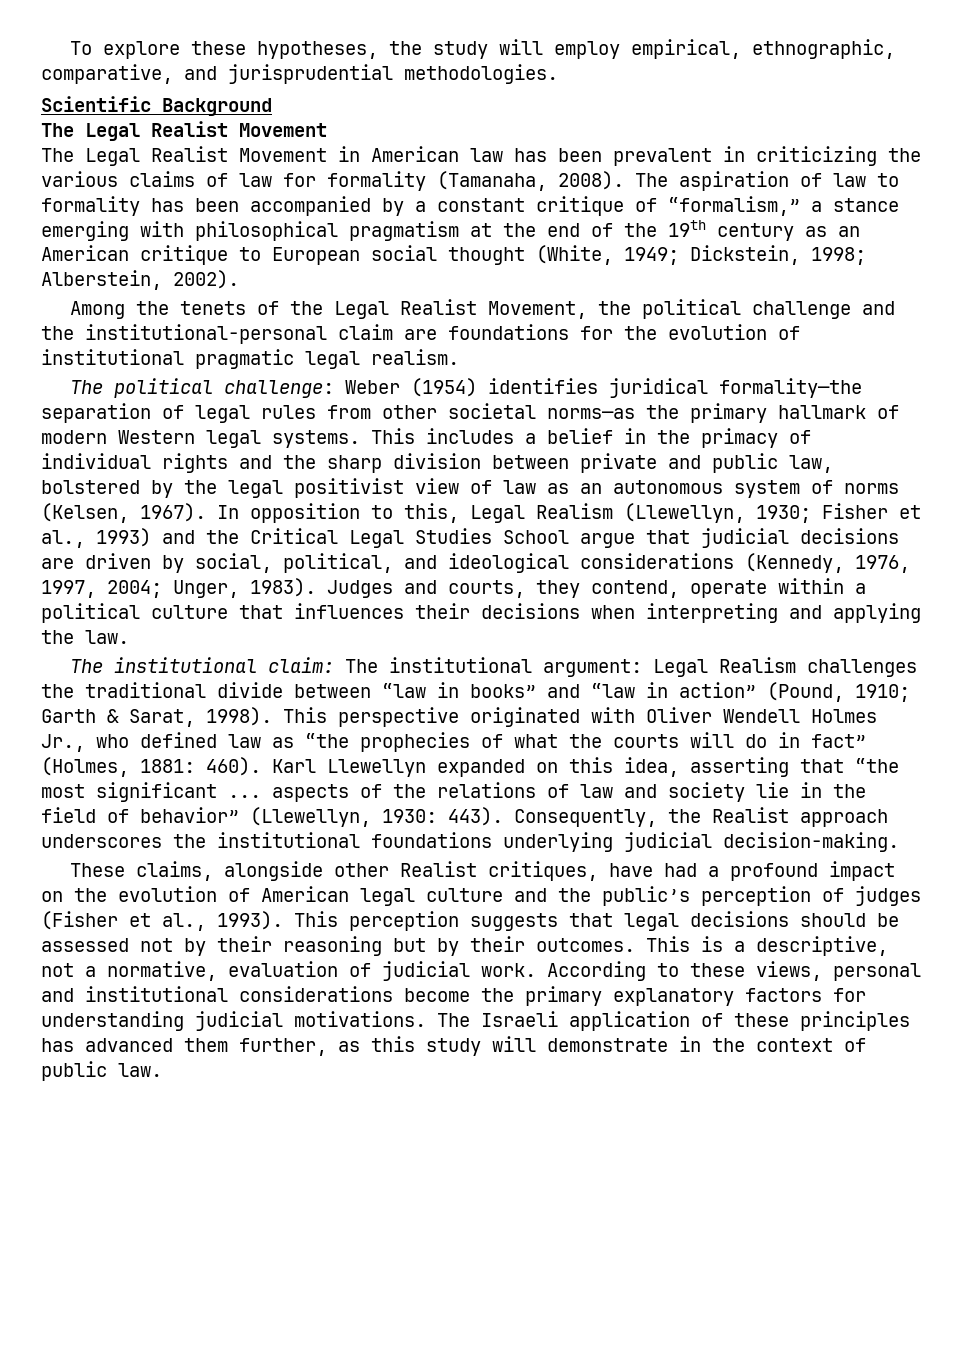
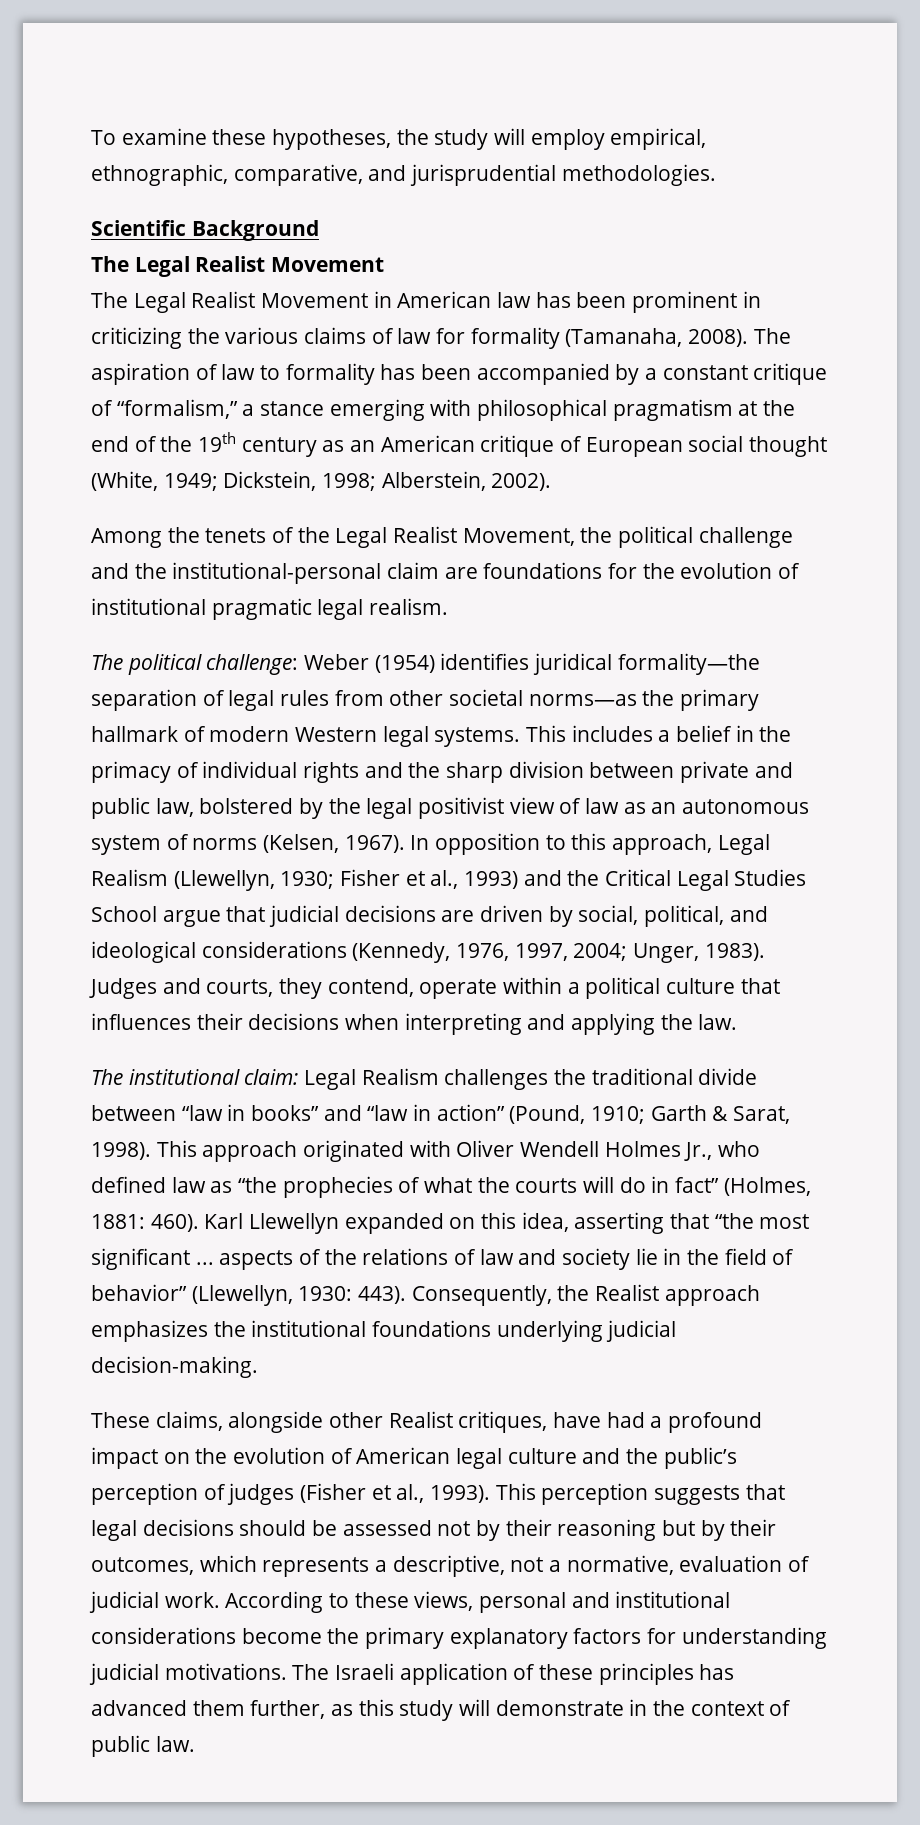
- To explore these hypotheses, the study will employ empirical, ethnographic, comparative, and jurisprudential methodologies.
+ To examine these hypotheses, the study will employ empirical, ethnographic, comparative, and jurisprudential methodologies.
- The Legal Realist Movement in American law has been prevalent in criticizing the various claims of law for formality (Tamanaha, 2008).
+ The Legal Realist Movement in American law has been prominent in criticizing the various claims of law for formality (Tamanaha, 2008).
- The aspiration of law to formality has been accompanied by a constant critique of “formalism,” a stance emerging with philosophical pragmatism at the end of the 19th century as an American critique to European social thought (White, 1949; Dickstein, 1998; Alberstein, 2002).
+ The aspiration of law to formality has been accompanied by a constant critique of “formalism,” a stance emerging with philosophical pragmatism at the end of the 19th century as an American critique of European social thought (White, 1949; Dickstein, 1998; Alberstein, 2002).
- In opposition to this, Legal Realism (Llewellyn, 1930; Fisher et al., 1993) and the Critical Legal Studies School argue that judicial decisions are driven by social, political, and ideological considerations (Kennedy, 1976, 1997, 2004; Unger, 1983).
+ In opposition to this approach, Legal Realism (Llewellyn, 1930; Fisher et al., 1993) and the Critical Legal Studies School argue that judicial decisions are driven by social, political, and ideological considerations (Kennedy, 1976, 1997, 2004; Unger, 1983).
- The institutional claim: The institutional argument: Legal Realism challenges the traditional divide between “law in books” and “law in action” (Pound, 1910; Garth & Sarat, 1998).
+ The institutional claim: Legal Realism challenges the traditional divide between “law in books” and “law in action” (Pound, 1910; Garth & Sarat, 1998).
- This perspective originated with Oliver Wendell Holmes Jr., who defined law as “the prophecies of what the courts will do in fact” (Holmes, 1881: 460).
+ This approach originated with Oliver Wendell Holmes Jr., who defined law as “the prophecies of what the courts will do in fact” (Holmes, 1881: 460).
- Consequently, the Realist approach underscores the institutional foundations underlying judicial decision-making.
+ Consequently, the Realist approach emphasizes the institutional foundations underlying judicial decision-making.
- This perception suggests that legal decisions should be assessed not by their reasoning but by their outcomes. This is a descriptive, not a normative, evaluation of judicial work.
+ This perception suggests that legal decisions should be assessed not by their reasoning but by their outcomes, which represents a descriptive, not a normative, evaluation of judicial work.

